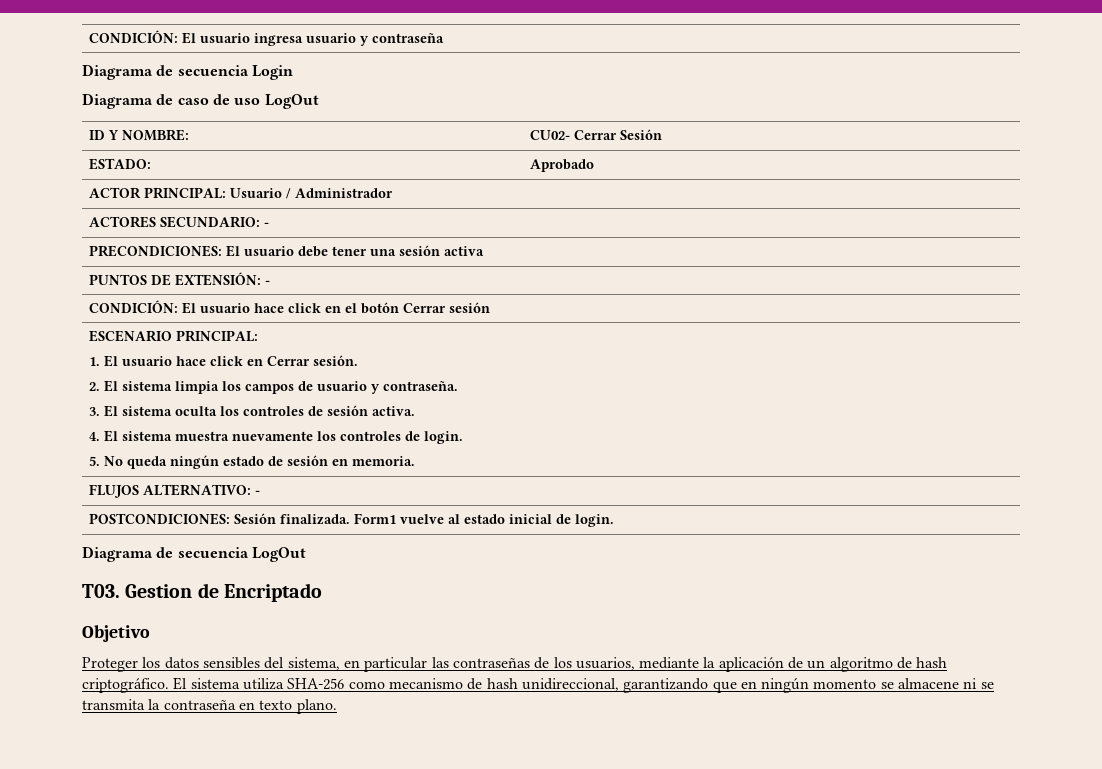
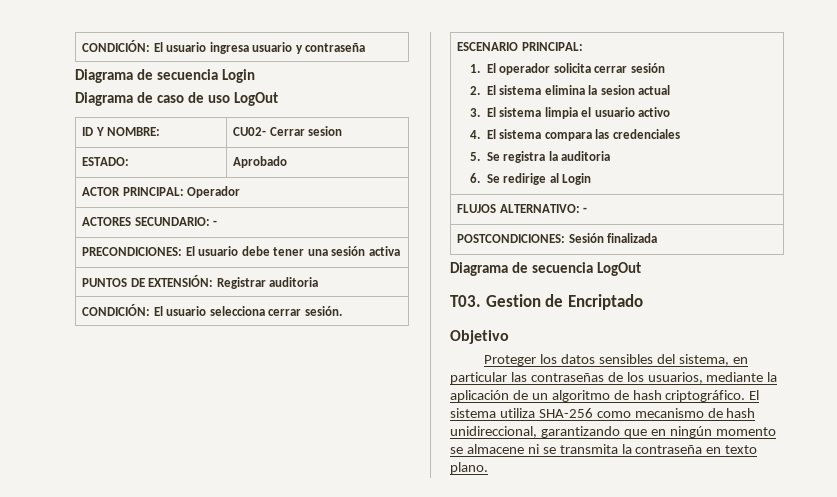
- ID Y NOMBRE: | CU02- Cerrar Sesión
+ ID Y NOMBRE: | CU02- Cerrar sesion
- ACTOR PRINCIPAL: Usuario / Administrador
+ ACTOR PRINCIPAL: Operador
- PUNTOS DE EXTENSIÓN: -
- CONDICIÓN: El usuario hace click en el botón Cerrar sesión
+ PUNTOS DE EXTENSIÓN: Registrar auditoria
+ CONDICIÓN: El usuario selecciona cerrar sesión.
  ESCENARIO PRINCIPAL:
- 1. El usuario hace click en Cerrar sesión.
- 2. El sistema limpia los campos de usuario y contraseña.
- 3. El sistema oculta los controles de sesión activa.
- 4. El sistema muestra nuevamente los controles de login.
- 5. No queda ningún estado de sesión en memoria.
+ 1. El operador solicita cerrar sesión
+ 2. El sistema elimina la sesion actual
+ 3. El sistema limpia el usuario activo
+ 4. El sistema compara las credenciales
+ 5. Se registra la auditoria
+ 6. Se redirige al Login
- POSTCONDICIONES: Sesión finalizada. Form1 vuelve al estado inicial de login.
+ POSTCONDICIONES: Sesión finalizada

